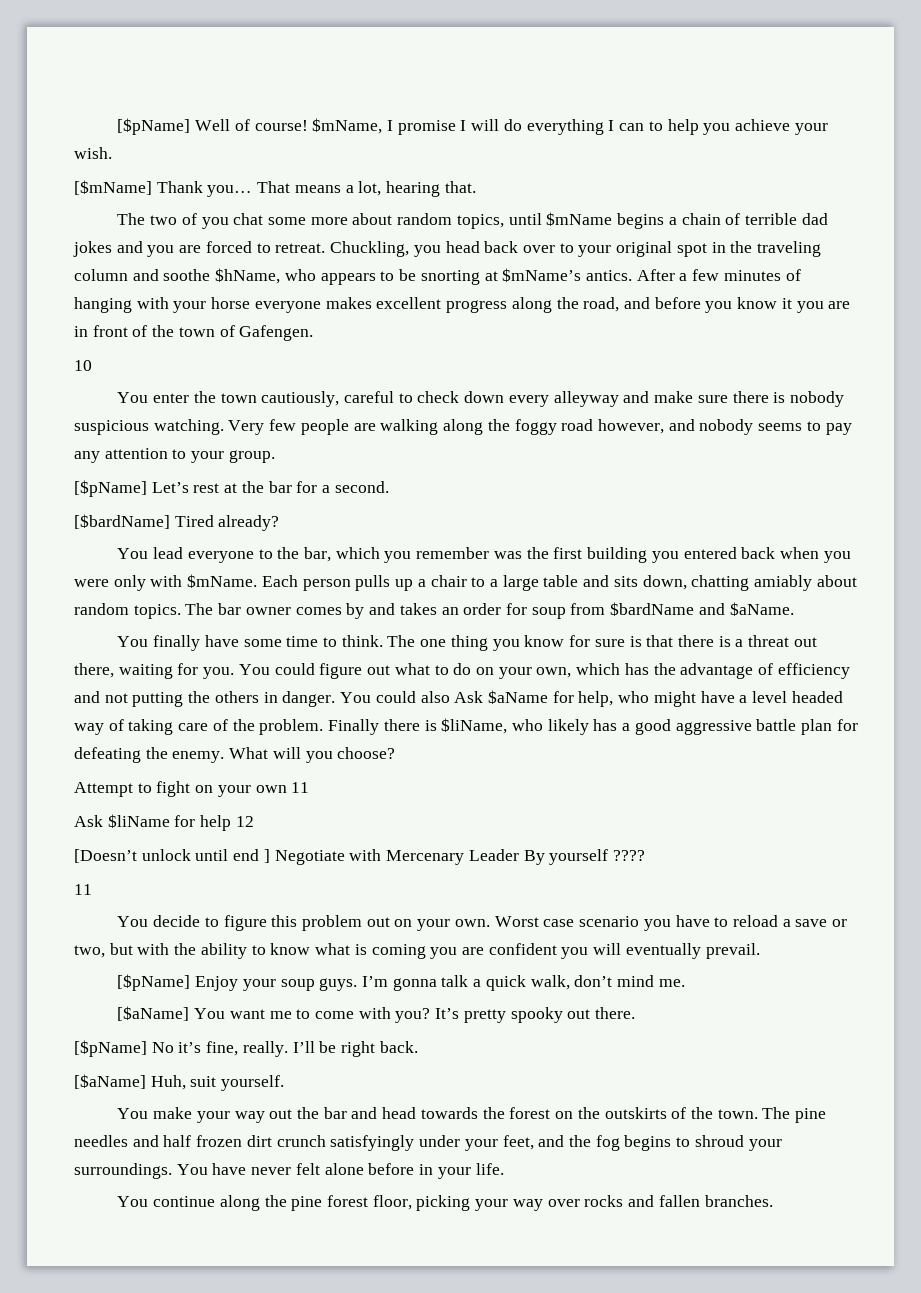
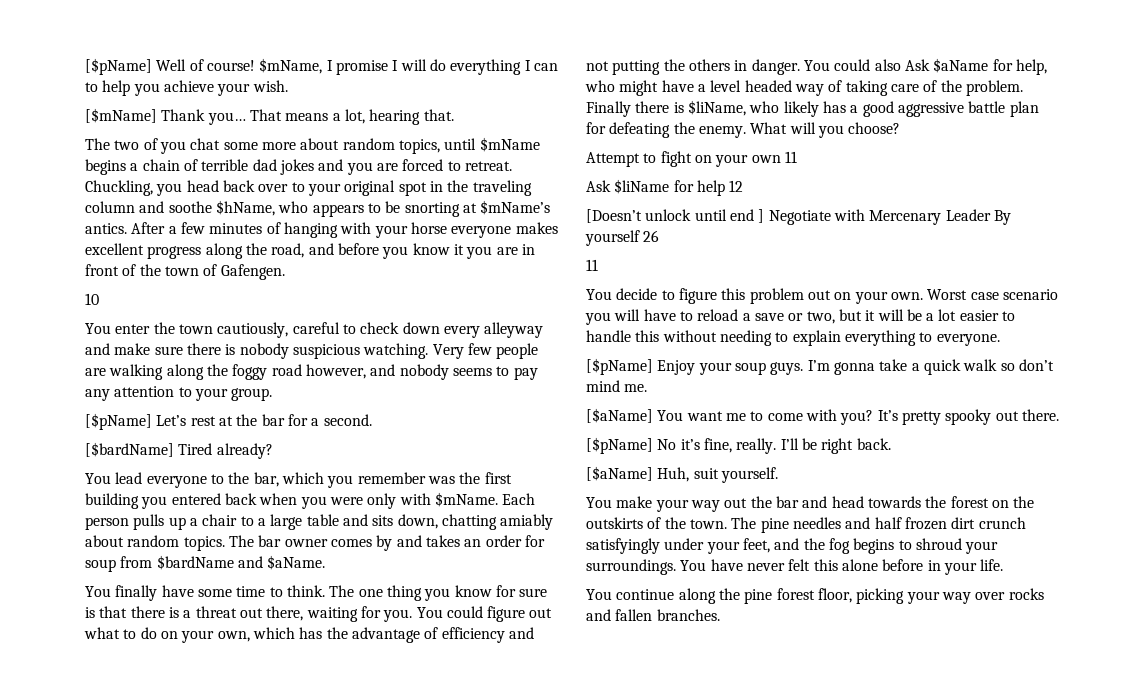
- [Doesn’t unlock until end ] Negotiate with Mercenary Leader By yourself ????
+ [Doesn’t unlock until end ] Negotiate with Mercenary Leader By yourself 26
- Worst case scenario you have to reload a save or two, but with the ability to know what is coming you are confident you will eventually prevail.
+ Worst case scenario you will have to reload a save or two, but it will be a lot easier to handle this without needing to explain everything to everyone.
- I’m gonna talk a quick walk, don’t mind me.
+ I’m gonna take a quick walk so don’t mind me.
- You have never felt alone before in your life.
+ You have never felt this alone before in your life.

